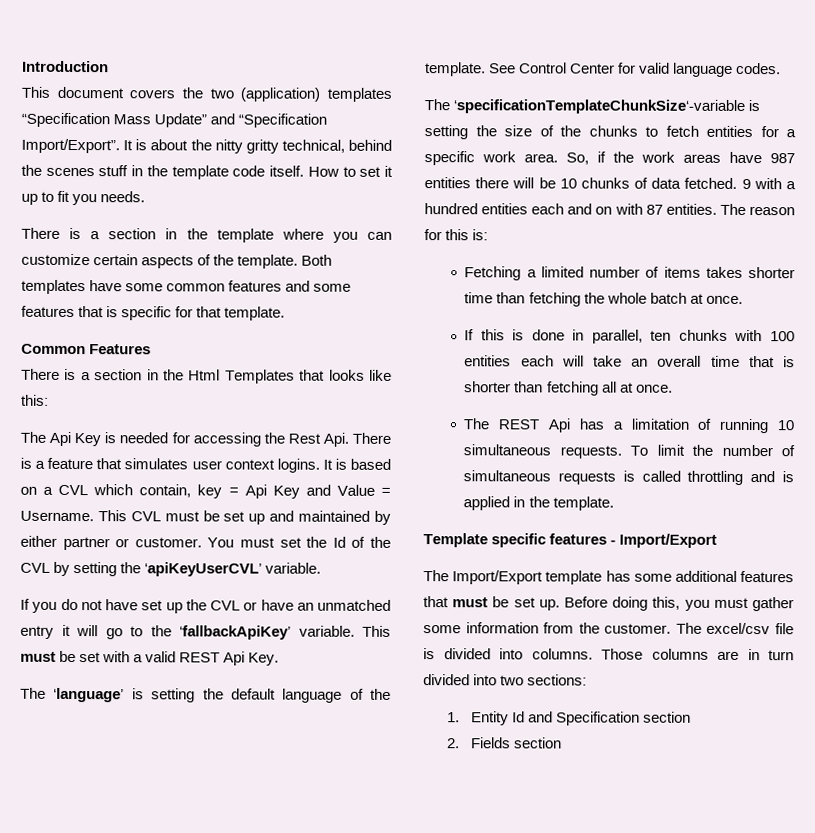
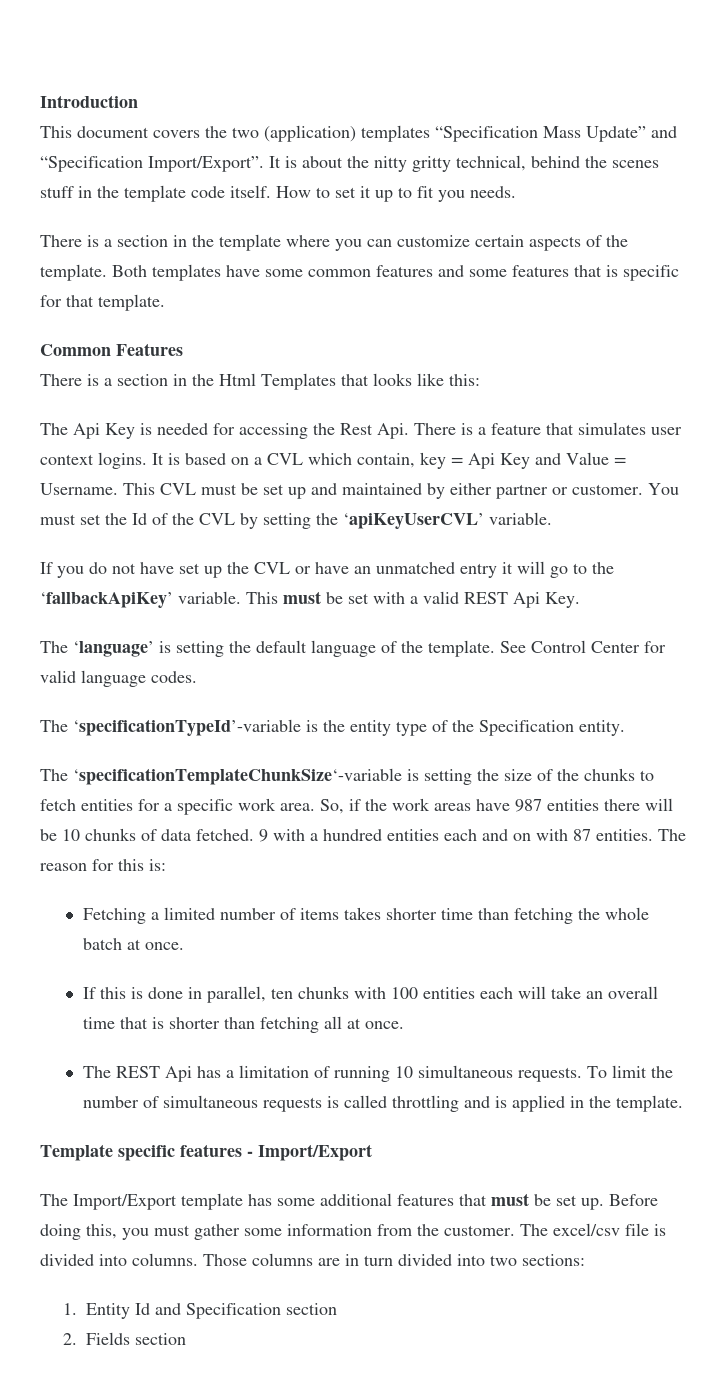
+ The ‘specificationTypeId’-variable is the entity type of the Specification entity.

